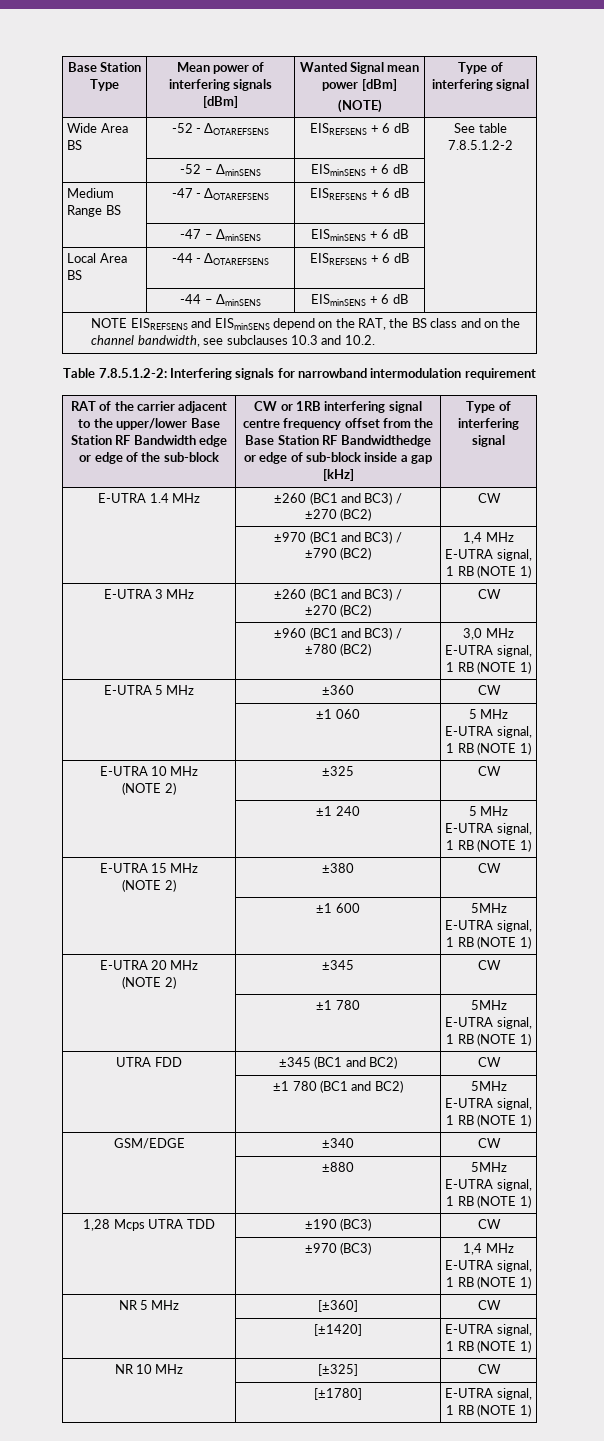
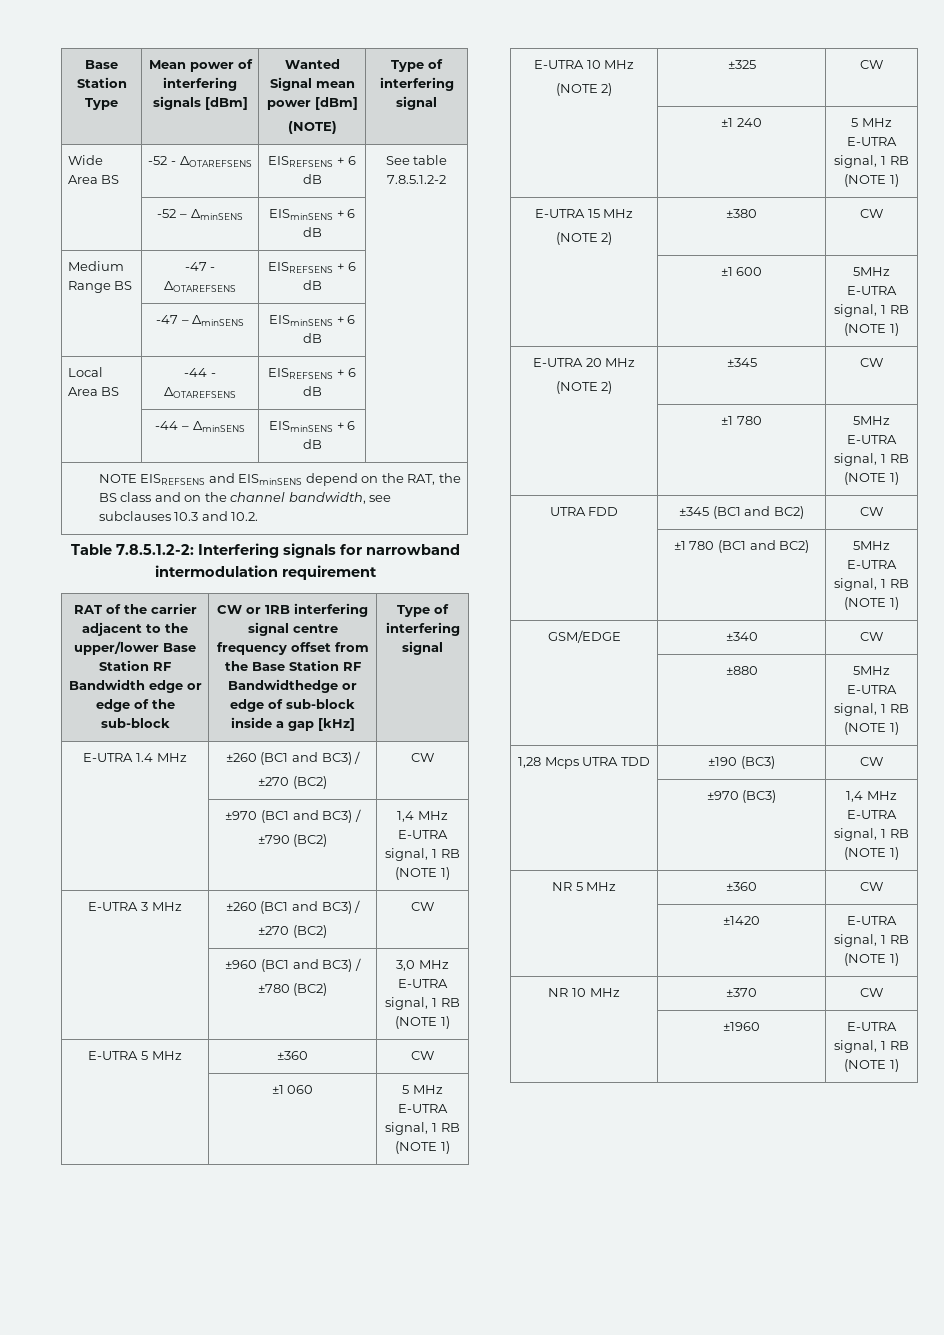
- NR 5 MHz | [±360] | CW
- | [±1420] | E-UTRA signal, 1 RB (NOTE 1)
+ NR 5 MHz | ±360 | CW
+ | ±1420 | E-UTRA signal, 1 RB (NOTE 1)
- NR 10 MHz | [±325] | CW
- | [±1780] | E-UTRA signal, 1 RB (NOTE 1)
+ NR 10 MHz | ±370 | CW
+ | ±1960 | E-UTRA signal, 1 RB (NOTE 1)

